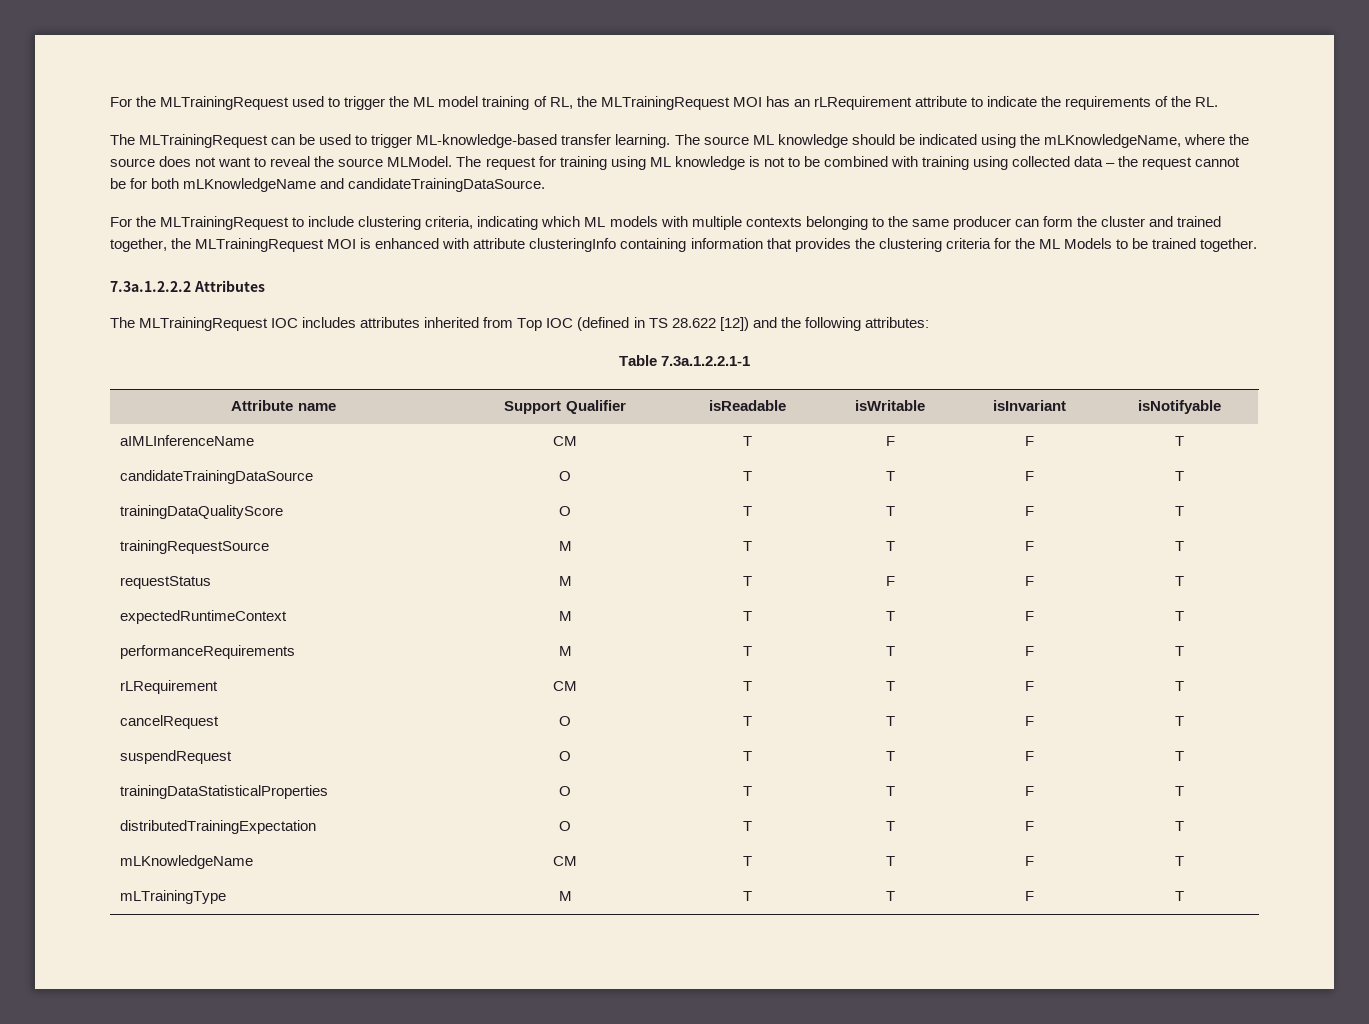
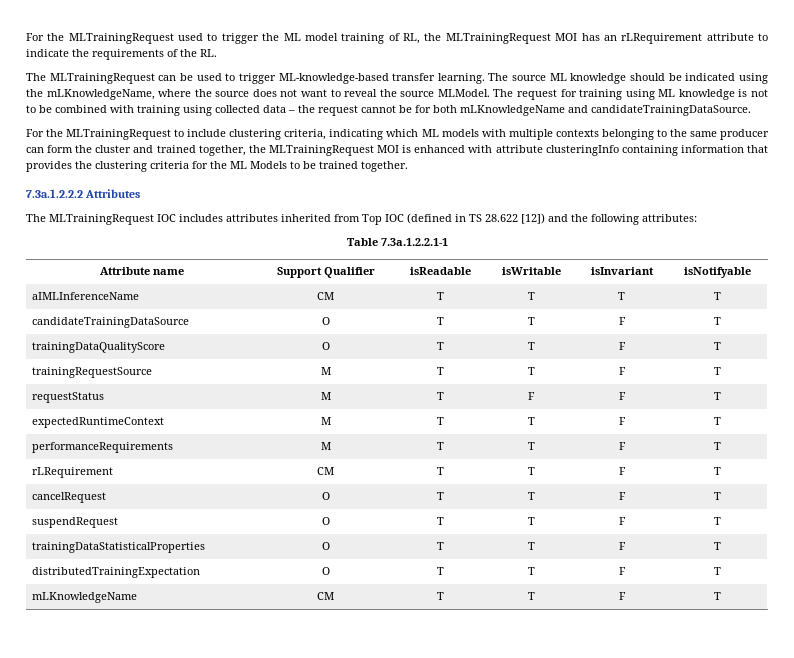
- aIMLInferenceName | CM | T | F | F | T
+ aIMLInferenceName | CM | T | T | T | T
- mLTrainingType | M | T | T | F | T

